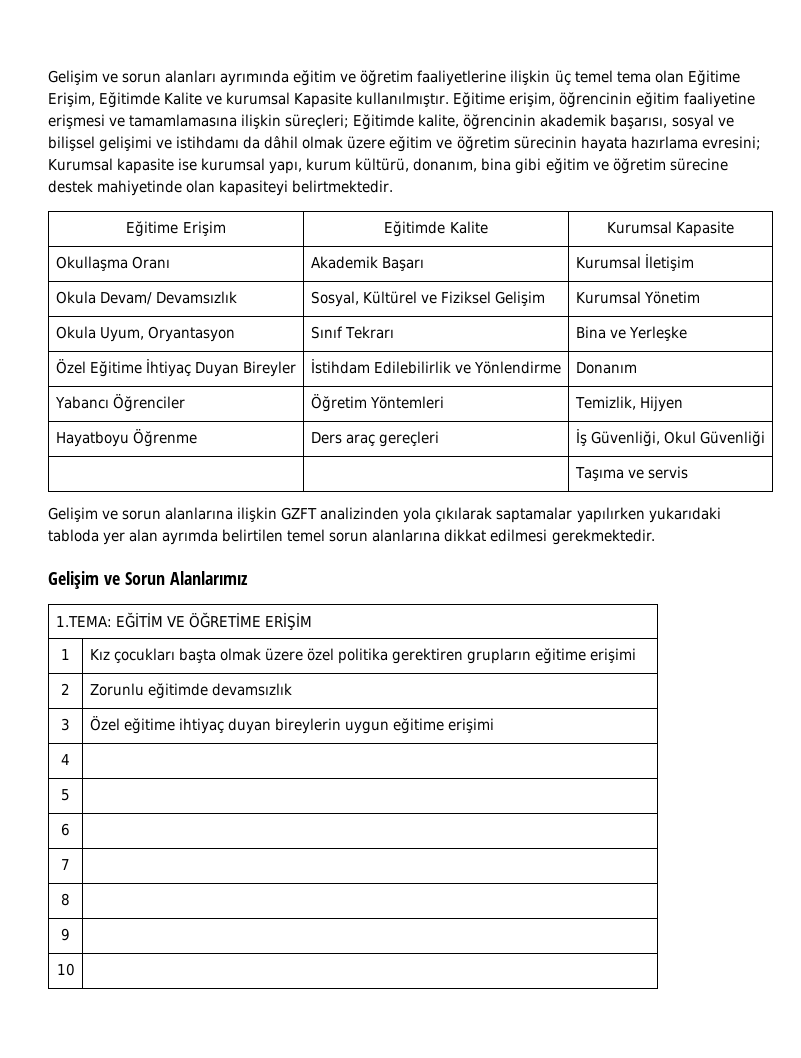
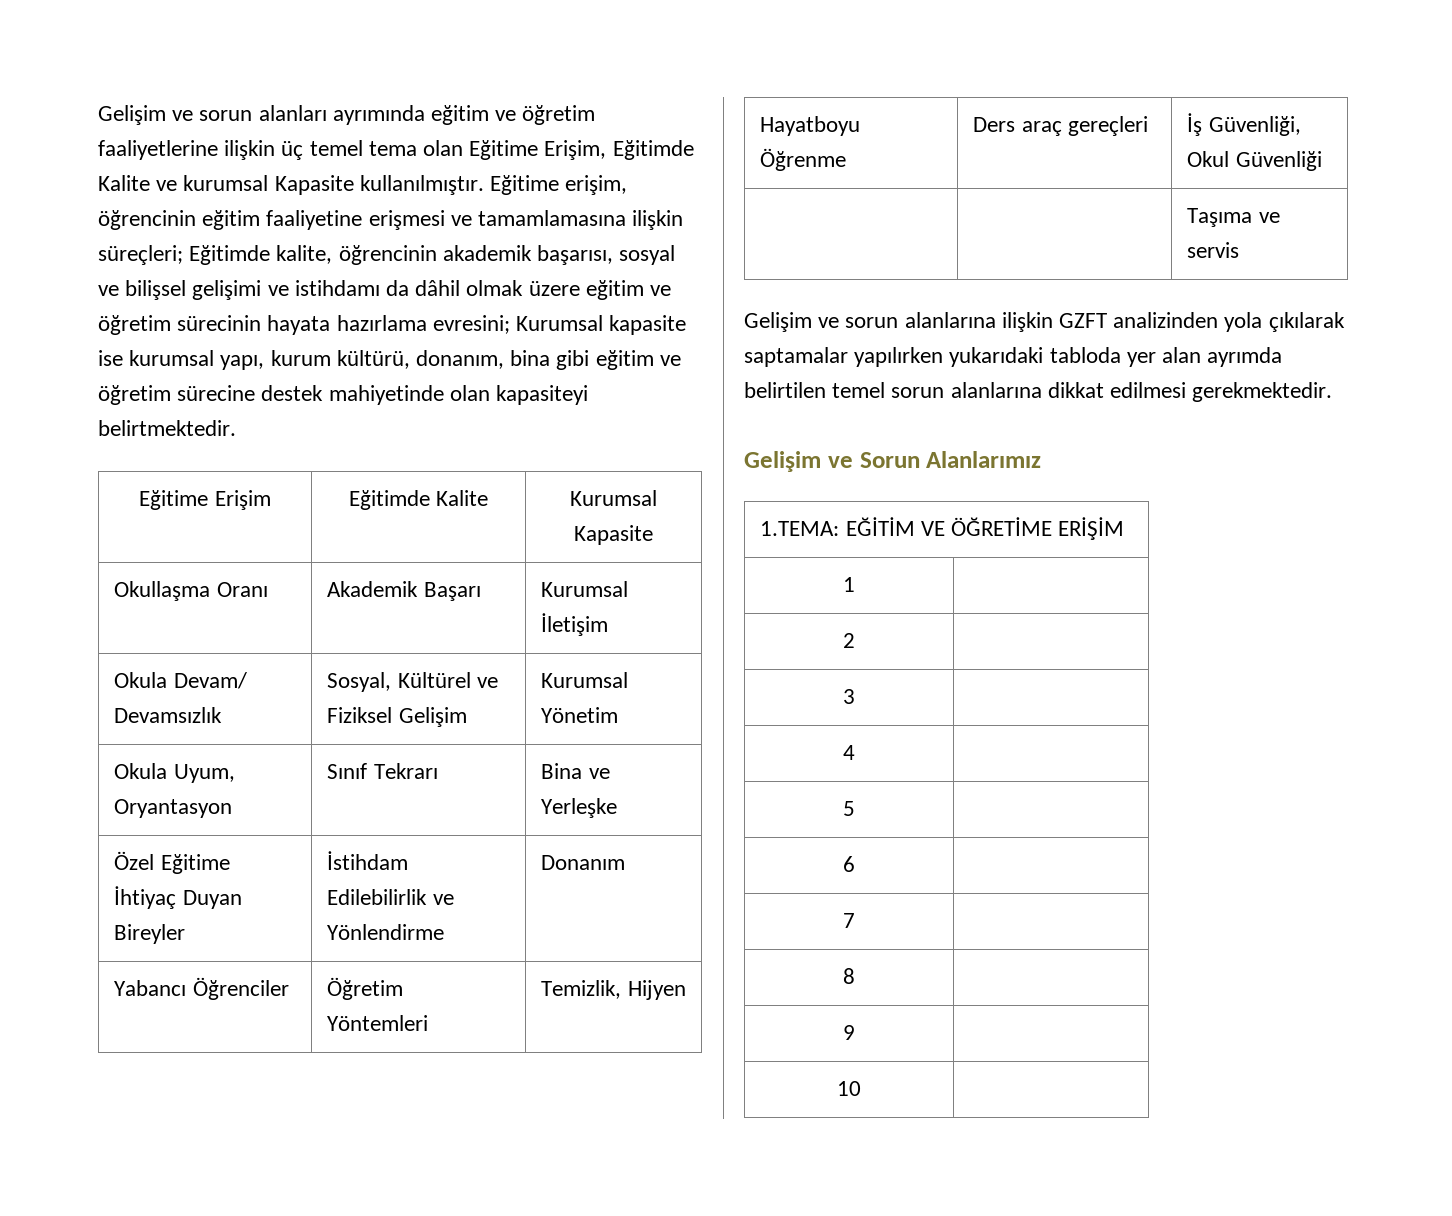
  1.TEMA: EĞİTİM VE ÖĞRETİME ERİŞİM
- 1 | Kız çocukları başta olmak üzere özel politika gerektiren grupların eğitime erişimi
- 2 | Zorunlu eğitimde devamsızlık
- 3 | Özel eğitime ihtiyaç duyan bireylerin uygun eğitime erişimi
+ 1 |
+ 2 |
+ 3 |

